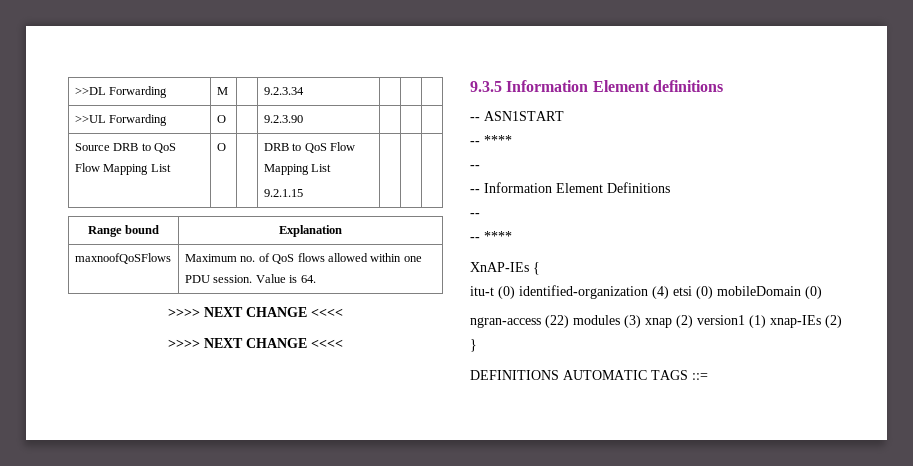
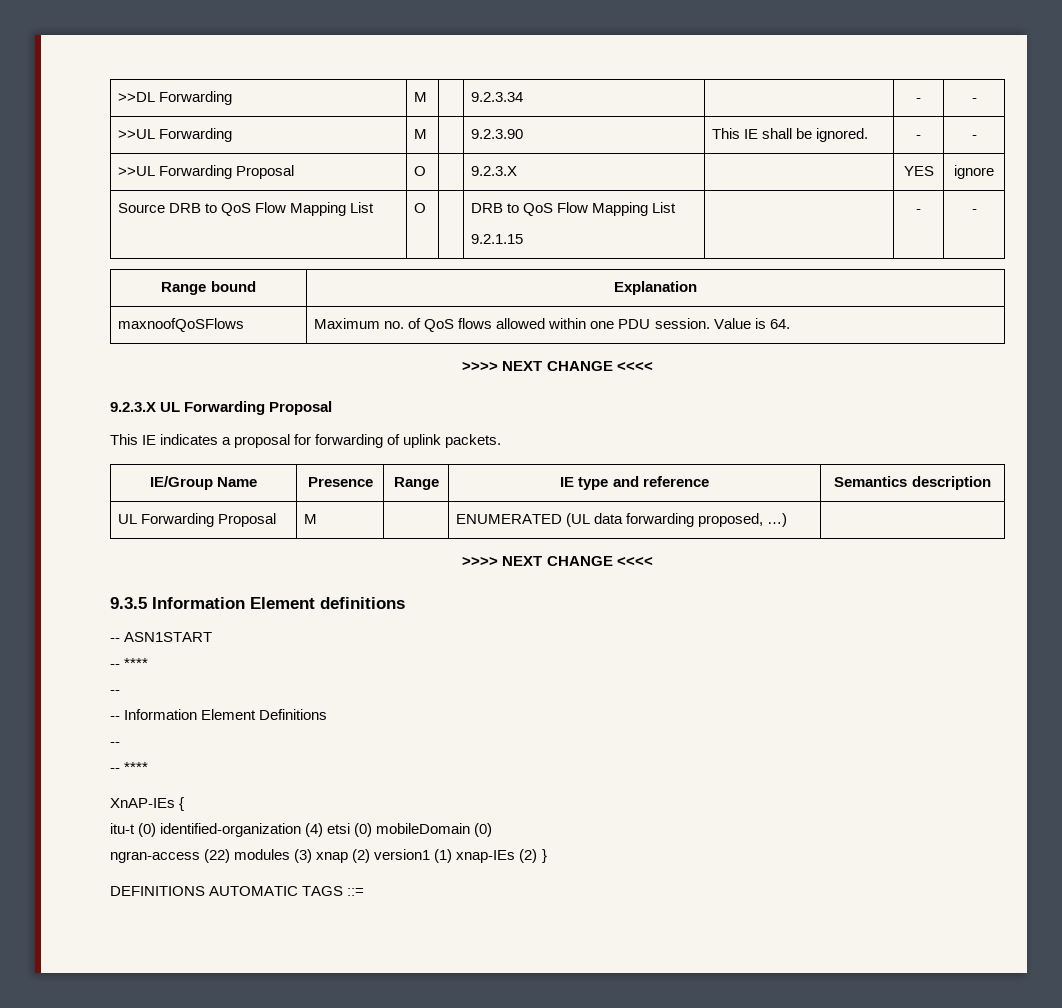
- >>DL Forwarding | M | | 9.2.3.34 | | |
+ >>DL Forwarding | M | | 9.2.3.34 | | - | -
- >>UL Forwarding | O | | 9.2.3.90 | | |
+ >>UL Forwarding | M | | 9.2.3.90 | This IE shall be ignored. | - | -
+ >>UL Forwarding Proposal | O | | 9.2.3.X | | YES | ignore
  Source DRB to QoS Flow Mapping List | O | | DRB to QoS Flow Mapping List
- 9.2.1.15 | | |
+ 9.2.1.15 | | - | -
+ 9.2.3.X UL Forwarding Proposal
+ This IE indicates a proposal for forwarding of uplink packets.
+ IE/Group Name | Presence | Range | IE type and reference | Semantics description
+ UL Forwarding Proposal | M | | ENUMERATED (UL data forwarding proposed, …) |

